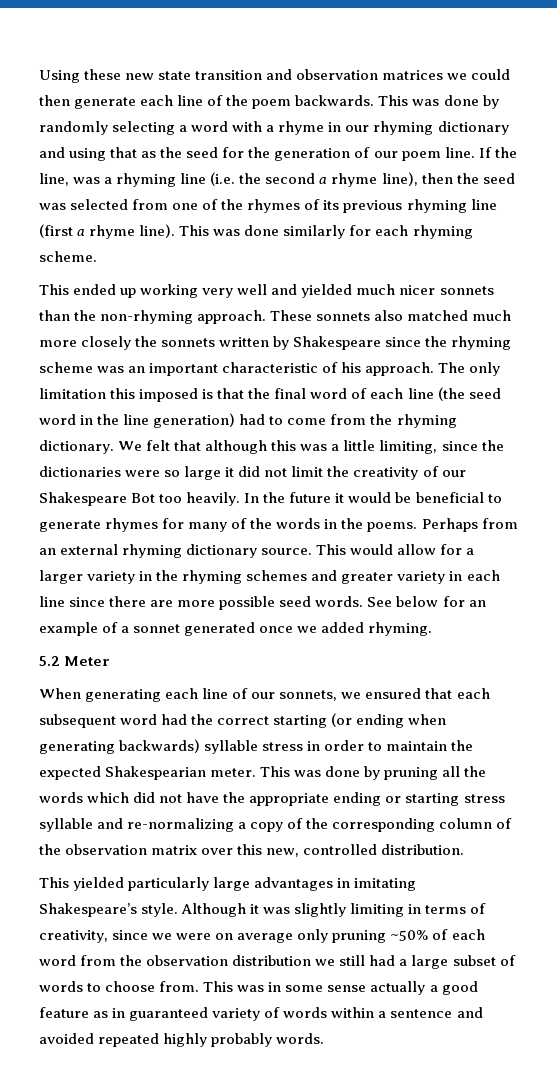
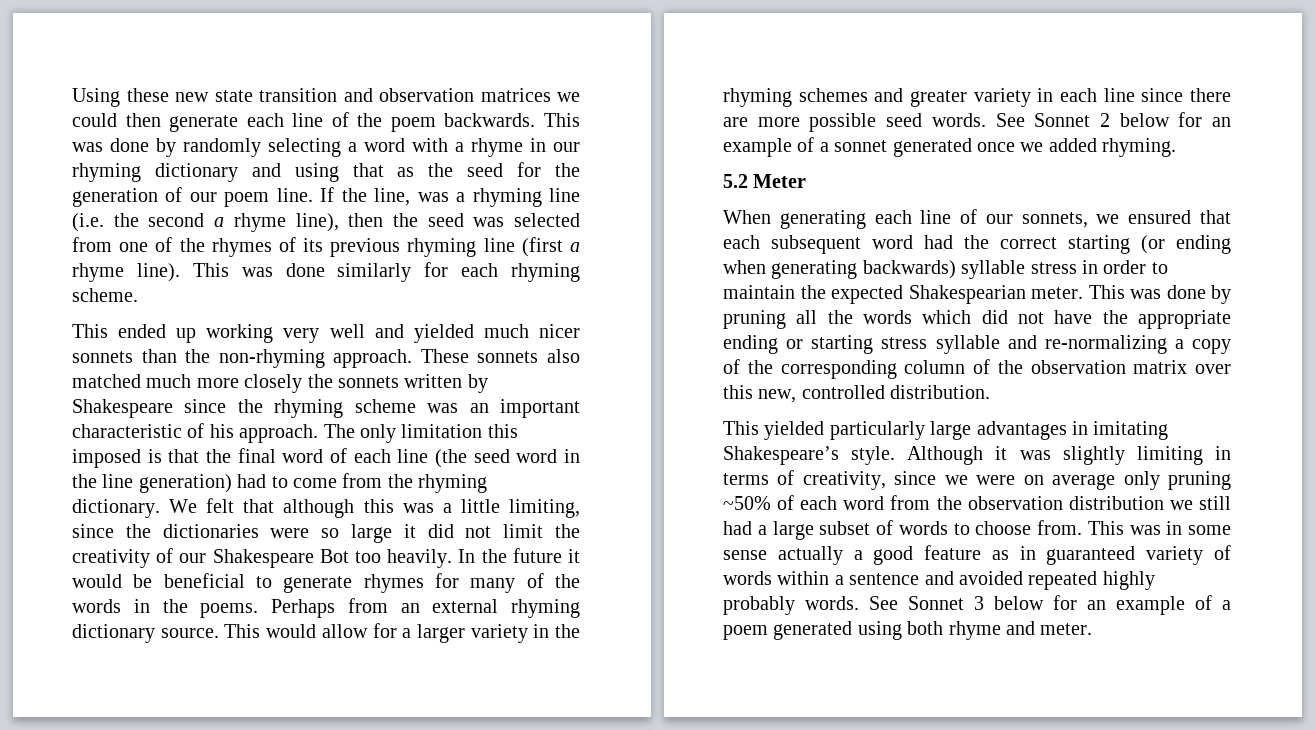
- See below for an example of a sonnet generated once we added rhyming.
+ See Sonnet 2 below for an example of a sonnet generated once we added rhyming.
+ See Sonnet 3 below for an example of a poem generated using both rhyme and meter.

